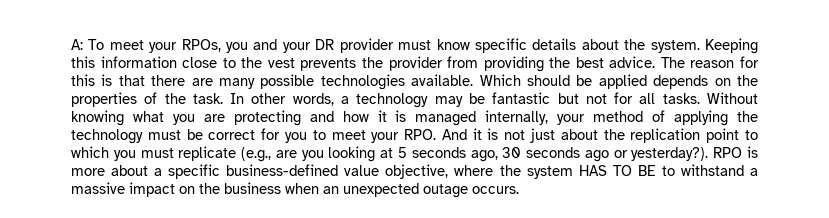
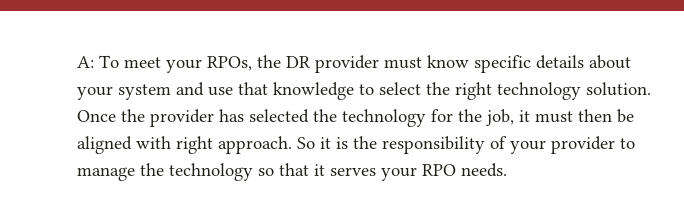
- A: To meet your RPOs, you and your DR provider must know specific details about the system. Keeping this information close to the vest prevents the provider from providing the best advice. The reason for this is that there are many possible technologies available. Which should be applied depends on the properties of the task. In other words, a technology may be fantastic but not for all tasks. Without knowing what you are protecting and how it is managed internally, your method of applying the technology must be correct for you to meet your RPO. And it is not just about the replication point to which you must replicate (e.g., are you looking at 5 seconds ago, 30 seconds ago or yesterday?). RPO is more about a specific business-defined value objective, where the system HAS TO BE to withstand a massive impact on the business when an unexpected outage occurs.
+ A: To meet your RPOs, the DR provider must know specific details about your system and use that knowledge to select the right technology solution. Once the provider has selected the technology for the job, it must then be aligned with right approach. So it is the responsibility of your provider to manage the technology so that it serves your RPO needs.

